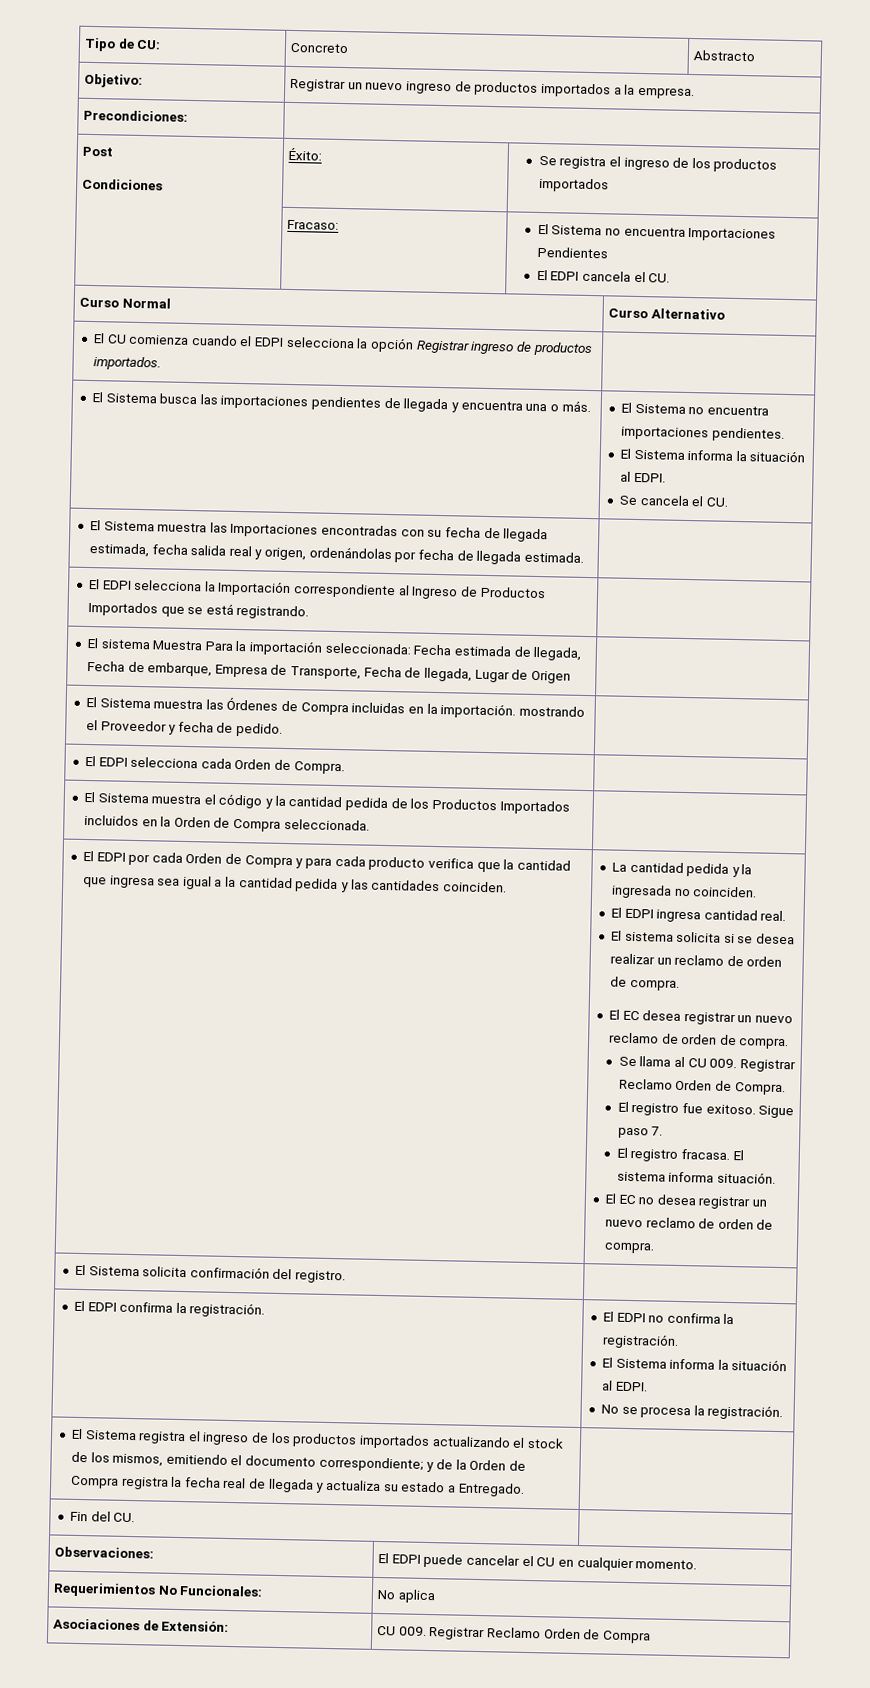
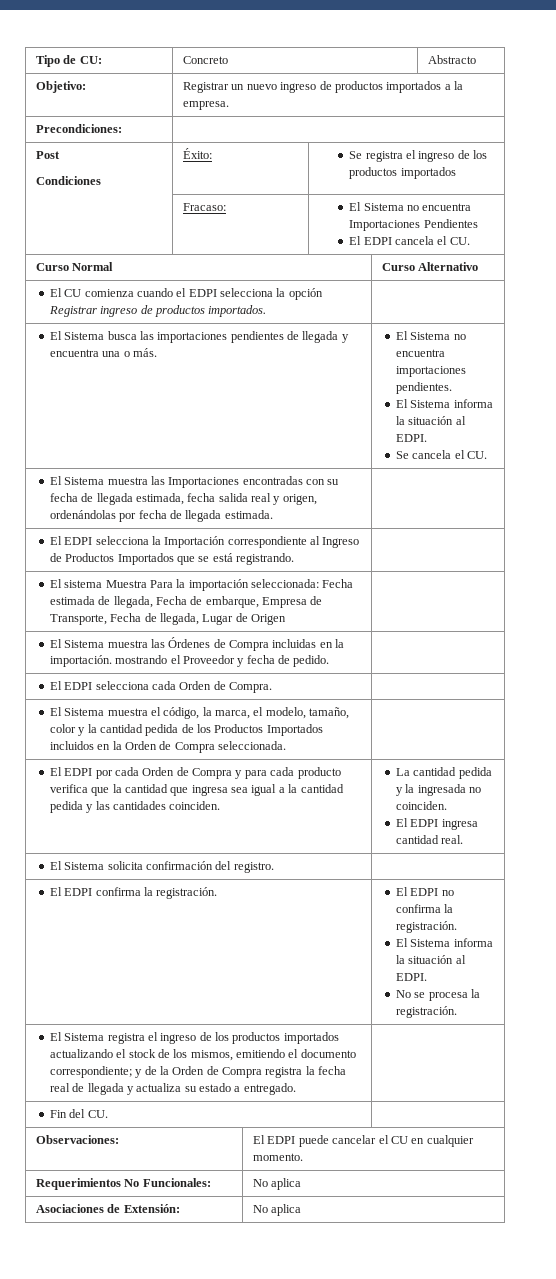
- El Sistema muestra el código y la cantidad pedida de los Productos Importados incluidos en la Orden de Compra seleccionada. |
+ El Sistema muestra el código, la marca, el modelo, tamaño, color y la cantidad pedida de los Productos Importados incluidos en la Orden de Compra seleccionada. |
- El sistema solicita si se desea realizar un reclamo de orden de compra.
- El EC desea registrar un nuevo reclamo de orden de compra.
- Se llama al CU 009. Registrar Reclamo Orden de Compra.
- El registro fue exitoso. Sigue paso 7.
- El registro fracasa. El sistema informa situación.
- El EC no desea registrar un nuevo reclamo de orden de compra.
- El Sistema registra el ingreso de los productos importados actualizando el stock de los mismos, emitiendo el documento correspondiente; y de la Orden de Compra registra la fecha real de llegada y actualiza su estado a Entregado. |
+ El Sistema registra el ingreso de los productos importados actualizando el stock de los mismos, emitiendo el documento correspondiente; y de la Orden de Compra registra la fecha real de llegada y actualiza su estado a entregado. |
- Asociaciones de Extensión: | CU 009. Registrar Reclamo Orden de Compra
+ Asociaciones de Extensión: | No aplica

